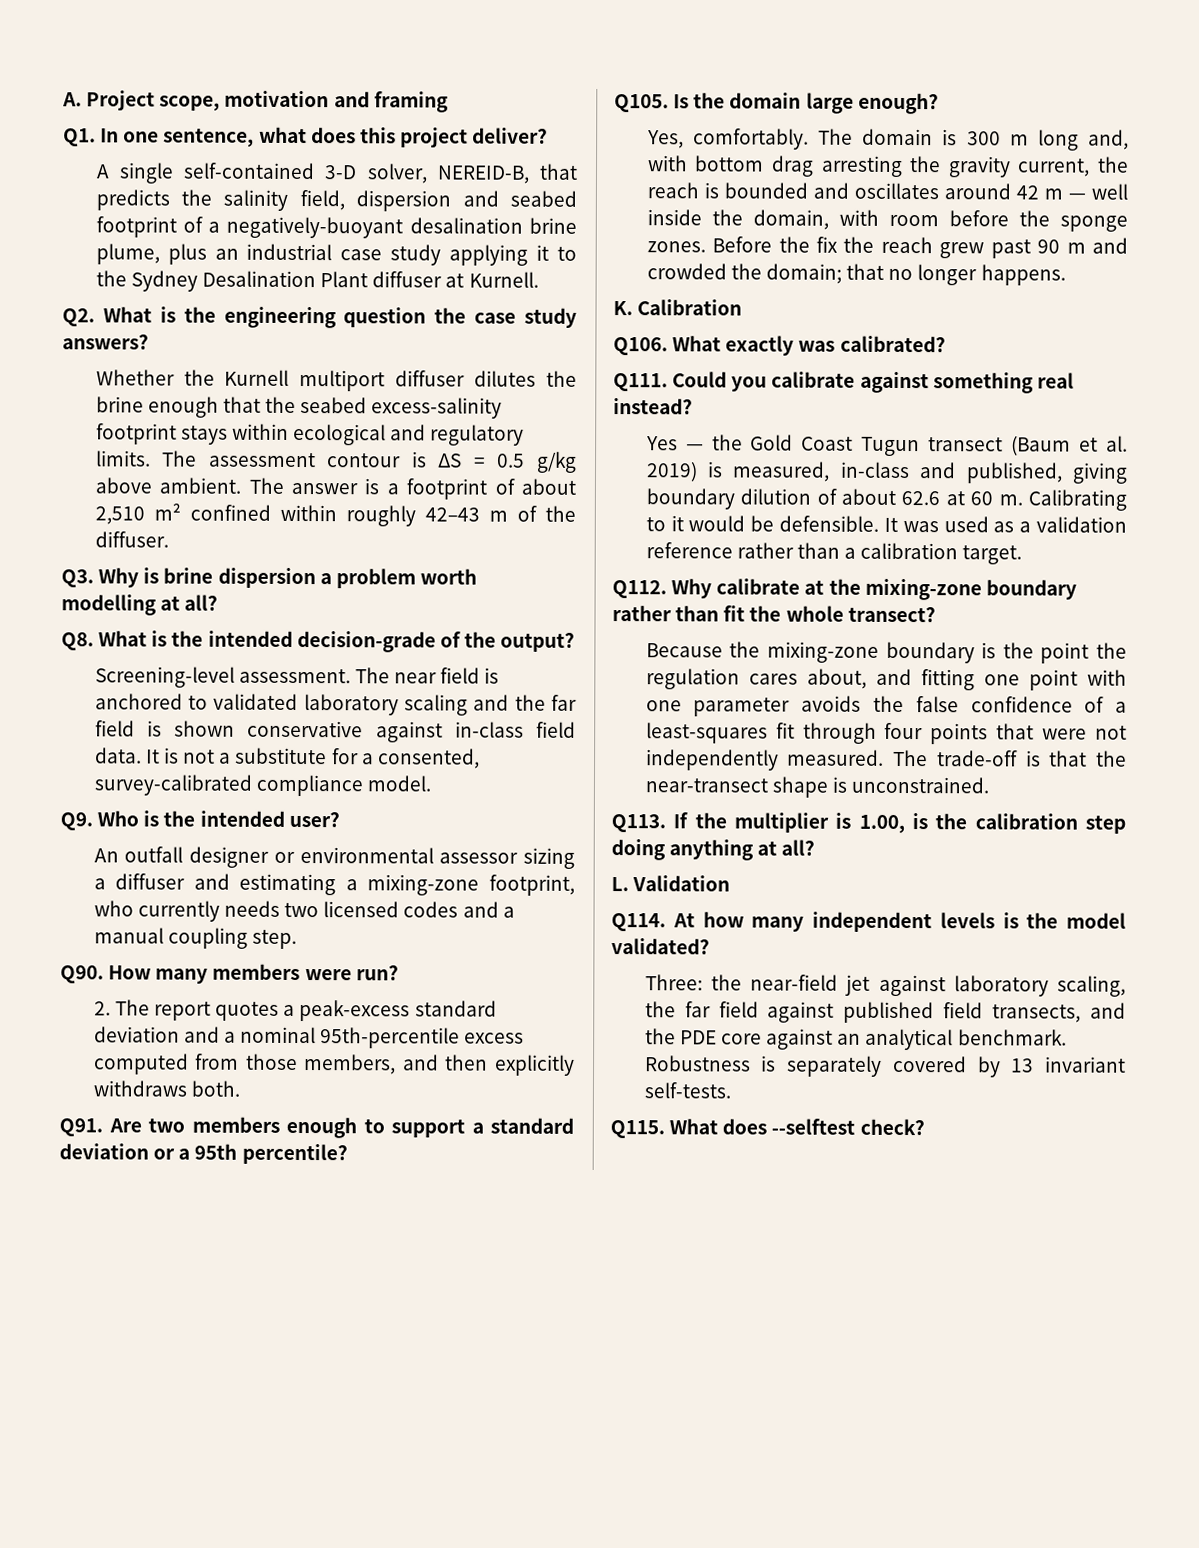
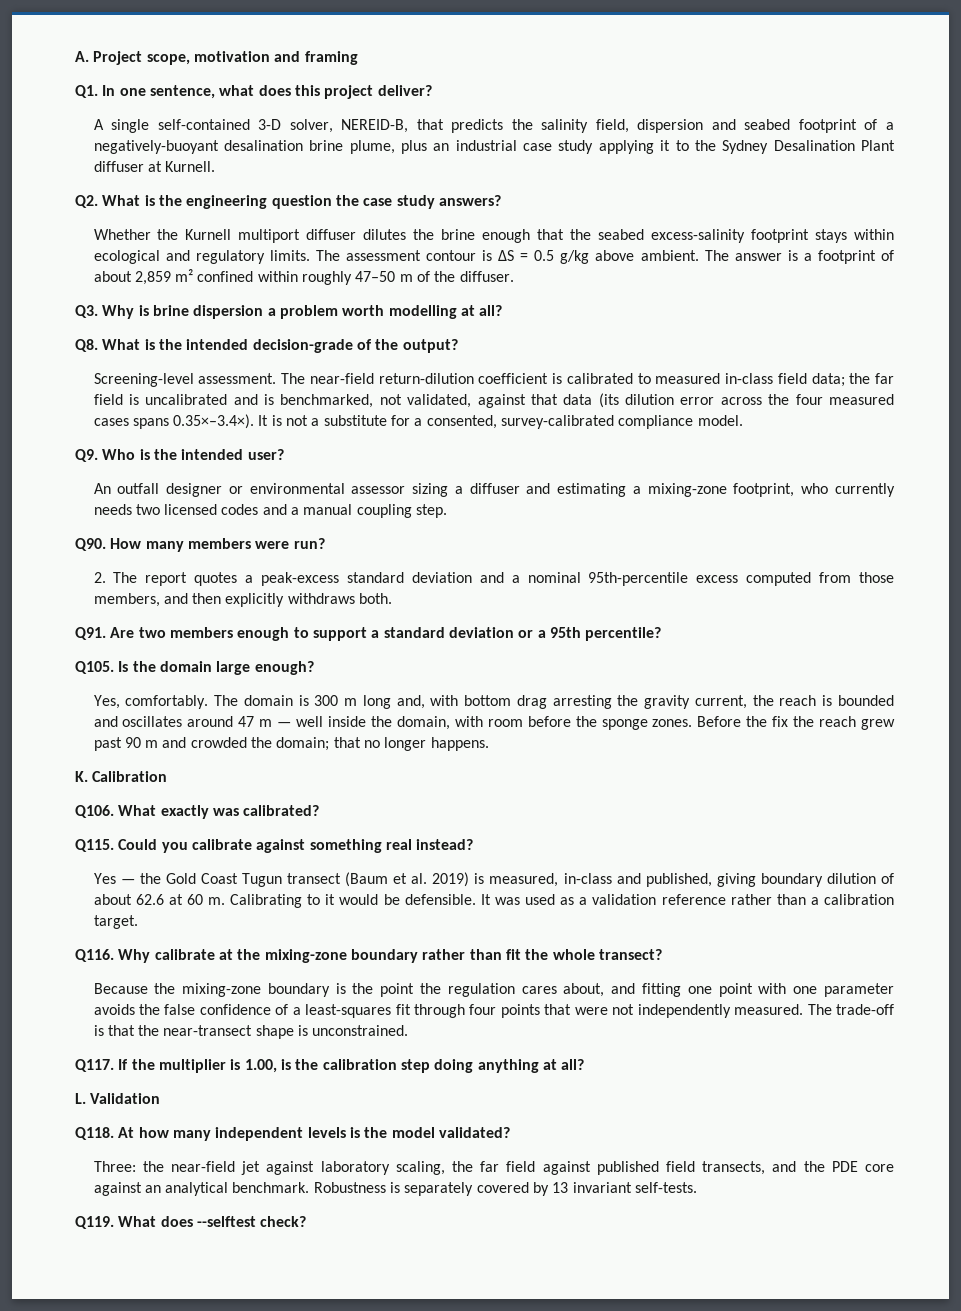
- The answer is a footprint of about 2,510 m² confined within roughly 42–43 m of the diffuser.
+ The answer is a footprint of about 2,859 m² confined within roughly 47–50 m of the diffuser.
- The near field is anchored to validated laboratory scaling and the far field is shown conservative against in-class field data. It is not a substitute for a consented, survey-calibrated compliance model.
+ The near-field return-dilution coefficient is calibrated to measured in-class field data; the far field is uncalibrated and is benchmarked, not validated, against that data (its dilution error across the four measured cases spans 0.35×–3.4×). It is not a substitute for a consented, survey-calibrated compliance model.
- The domain is 300 m long and, with bottom drag arresting the gravity current, the reach is bounded and oscillates around 42 m — well inside the domain, with room before the sponge zones.
+ The domain is 300 m long and, with bottom drag arresting the gravity current, the reach is bounded and oscillates around 47 m — well inside the domain, with room before the sponge zones.
- Q111.
+ Q115.
- Q112.
+ Q116.
- Q113.
+ Q117.
- Q114.
+ Q118.
- Q115.
+ Q119.

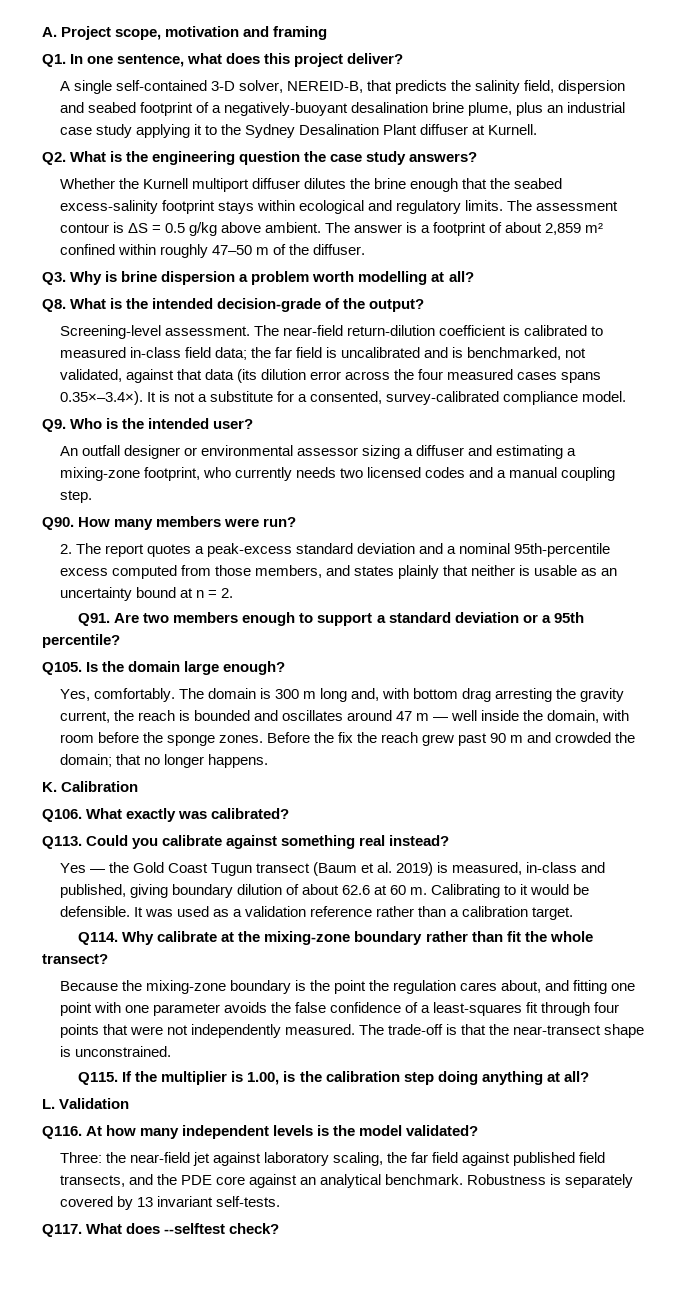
- 2. The report quotes a peak-excess standard deviation and a nominal 95th-percentile excess computed from those members, and then explicitly withdraws both.
+ 2. The report quotes a peak-excess standard deviation and a nominal 95th-percentile excess computed from those members, and states plainly that neither is usable as an uncertainty bound at n = 2.
- Q115.
+ Q113.
- Q116.
+ Q114.
- Q117.
+ Q115.
- Q118.
+ Q116.
- Q119.
+ Q117.

